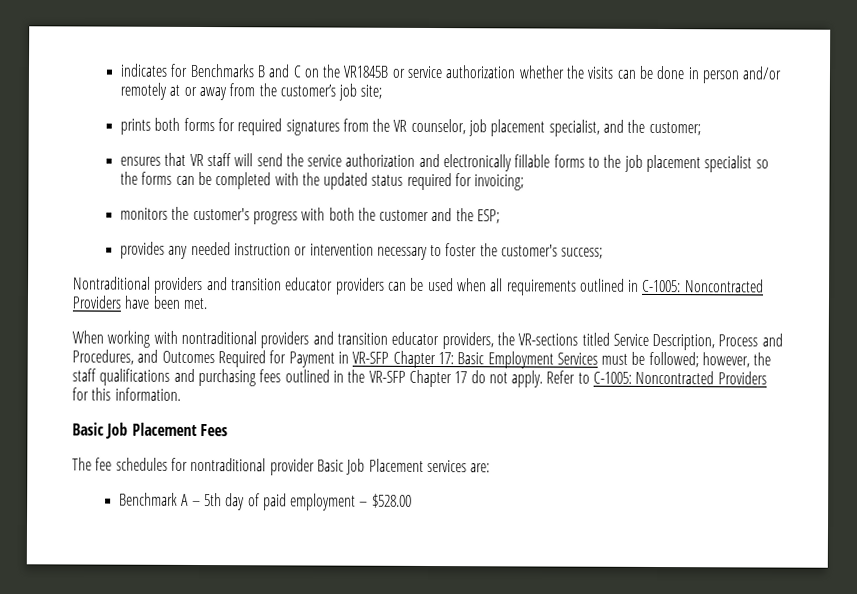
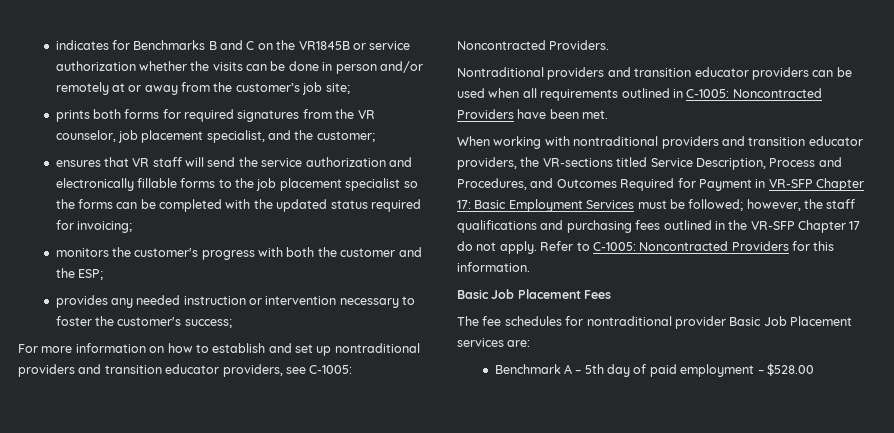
+ For more information on how to establish and set up nontraditional providers and transition educator providers, see C-1005: Noncontracted Providers.

